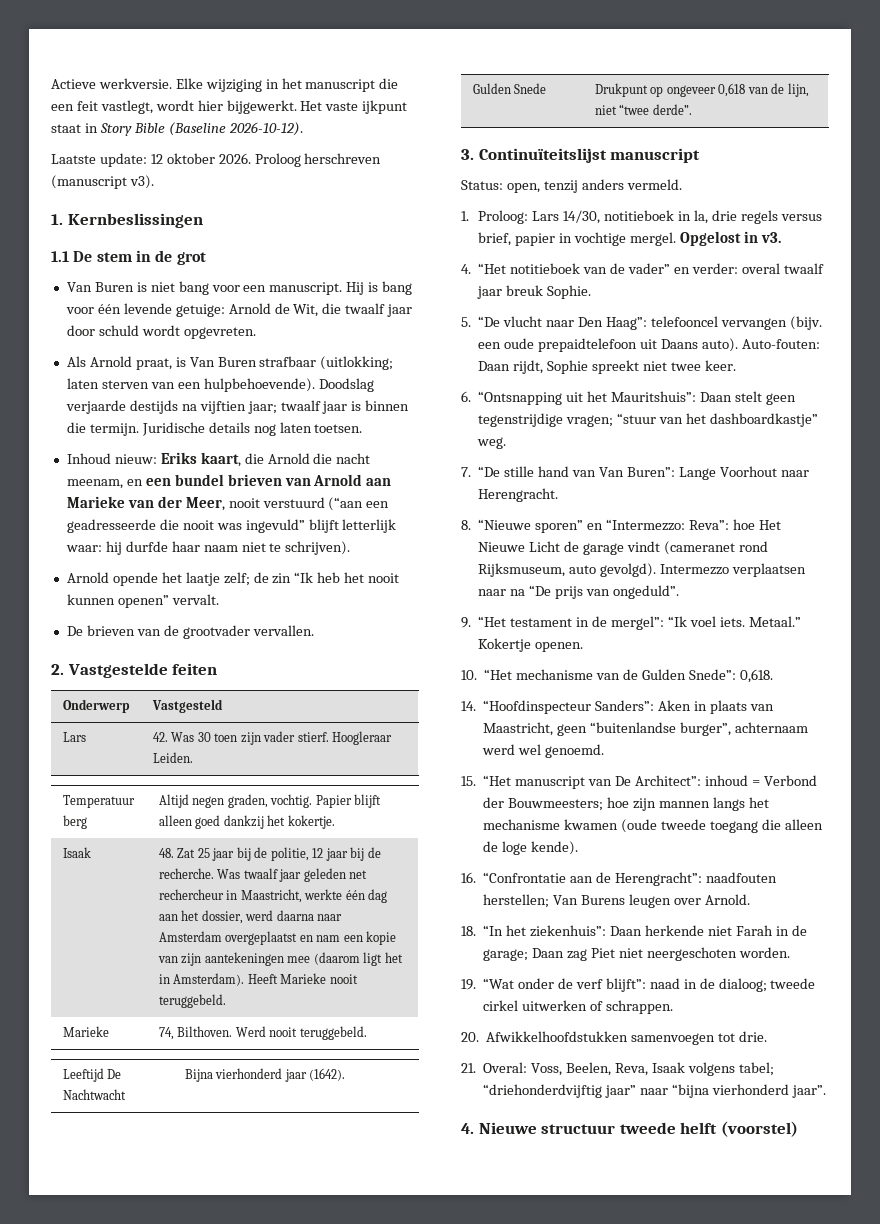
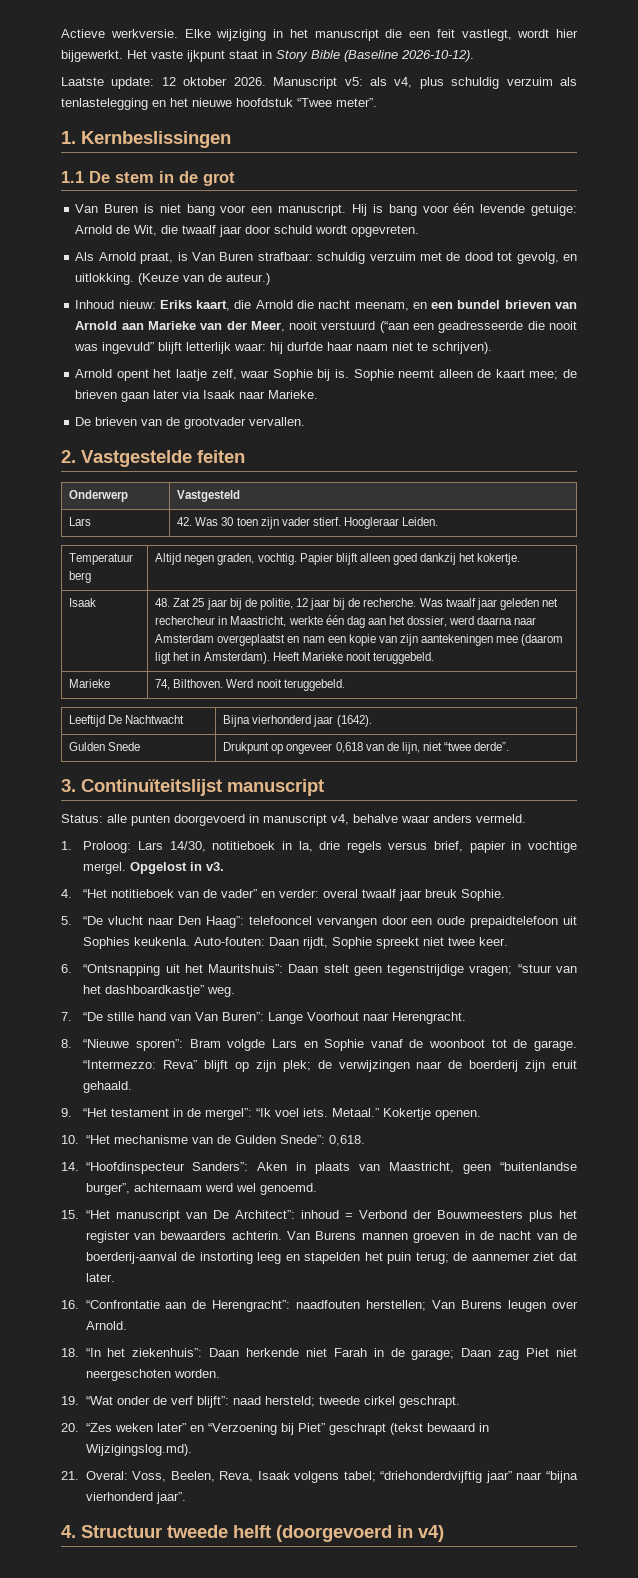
- Proloog herschreven (manuscript v3).
+ Manuscript v5: als v4, plus schuldig verzuim als tenlastelegging en het nieuwe hoofdstuk “Twee meter”.
- Als Arnold praat, is Van Buren strafbaar (uitlokking; laten sterven van een hulpbehoevende). Doodslag verjaarde destijds na vijftien jaar; twaalf jaar is binnen die termijn. Juridische details nog laten toetsen.
+ Als Arnold praat, is Van Buren strafbaar: schuldig verzuim met de dood tot gevolg, en uitlokking. (Keuze van de auteur.)
- Arnold opende het laatje zelf; de zin “Ik heb het nooit kunnen openen” vervalt.
+ Arnold opent het laatje zelf, waar Sophie bij is. Sophie neemt alleen de kaart mee; de brieven gaan later via Isaak naar Marieke.
- Status: open, tenzij anders vermeld.
+ Status: alle punten doorgevoerd in manuscript v4, behalve waar anders vermeld.
- 5. “De vlucht naar Den Haag”: telefooncel vervangen (bijv. een oude prepaidtelefoon uit Daans auto).
+ 5. “De vlucht naar Den Haag”: telefooncel vervangen door een oude prepaidtelefoon uit Sophies keukenla.
- 8. “Nieuwe sporen” en “Intermezzo: Reva”: hoe Het Nieuwe Licht de garage vindt (cameranet rond Rijksmuseum, auto gevolgd). Intermezzo verplaatsen naar na “De prijs van ongeduld”.
+ 8. “Nieuwe sporen”: Bram volgde Lars en Sophie vanaf de woonboot tot de garage. “Intermezzo: Reva” blijft op zijn plek; de verwijzingen naar de boerderij zijn eruit gehaald.
- 15. “Het manuscript van De Architect”: inhoud = Verbond der Bouwmeesters; hoe zijn mannen langs het mechanisme kwamen (oude tweede toegang die alleen de loge kende).
+ 15. “Het manuscript van De Architect”: inhoud = Verbond der Bouwmeesters plus het register van bewaarders achterin. Van Burens mannen groeven in de nacht van de boerderij-aanval de instorting leeg en stapelden het puin terug; de aannemer ziet dat later.
- 19. “Wat onder de verf blijft”: naad in de dialoog; tweede cirkel uitwerken of schrappen.
- 20. Afwikkelhoofdstukken samenvoegen tot drie.
+ 19. “Wat onder de verf blijft”: naad hersteld; tweede cirkel geschrapt.
+ 20. “Zes weken later” en “Verzoening bij Piet” geschrapt (tekst bewaard in Wijzigingslog.md).
- 4. Nieuwe structuur tweede helft (voorstel)
+ 4. Structuur tweede helft (doorgevoerd in v4)

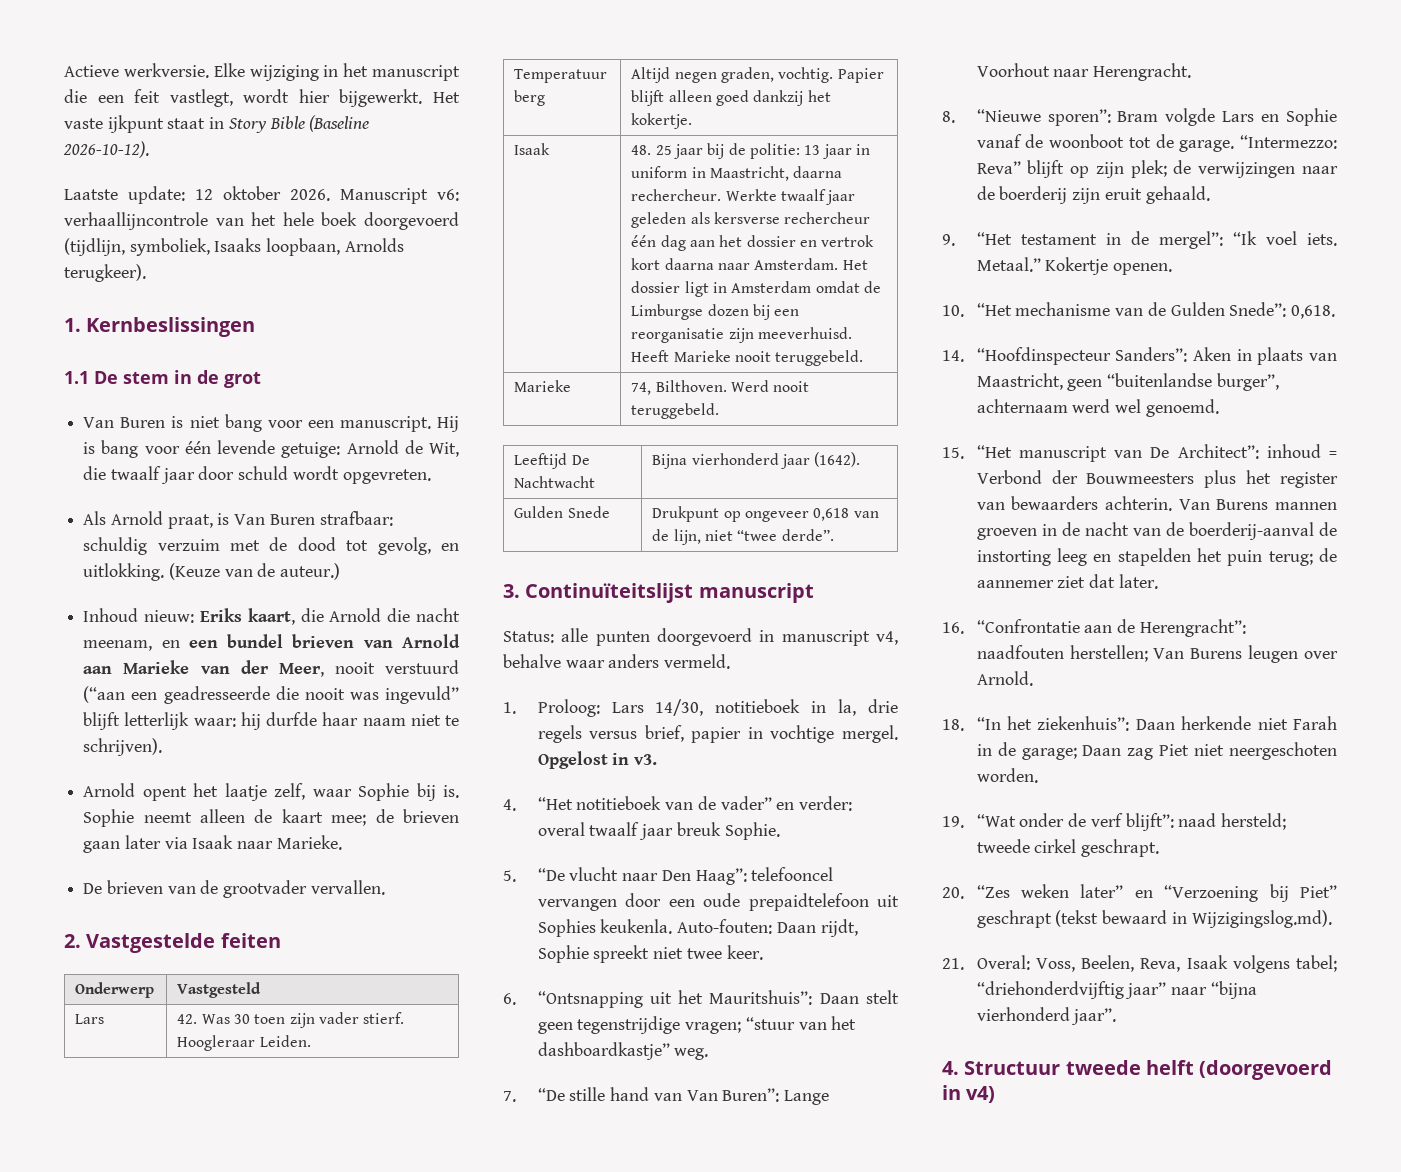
- Manuscript v5: als v4, plus schuldig verzuim als tenlastelegging en het nieuwe hoofdstuk “Twee meter”.
+ Manuscript v6: verhaallijncontrole van het hele boek doorgevoerd (tijdlijn, symboliek, Isaaks loopbaan, Arnolds terugkeer).
- 48. Zat 25 jaar bij de politie, 12 jaar bij de recherche. Was twaalf jaar geleden net rechercheur in Maastricht, werkte één dag aan het dossier, werd daarna naar Amsterdam overgeplaatst en nam een kopie van zijn aantekeningen mee (daarom ligt het in Amsterdam).
+ 48. 25 jaar bij de politie: 13 jaar in uniform in Maastricht, daarna rechercheur. Werkte twaalf jaar geleden als kersverse rechercheur één dag aan het dossier en vertrok kort daarna naar Amsterdam. Het dossier ligt in Amsterdam omdat de Limburgse dozen bij een reorganisatie zijn meeverhuisd.

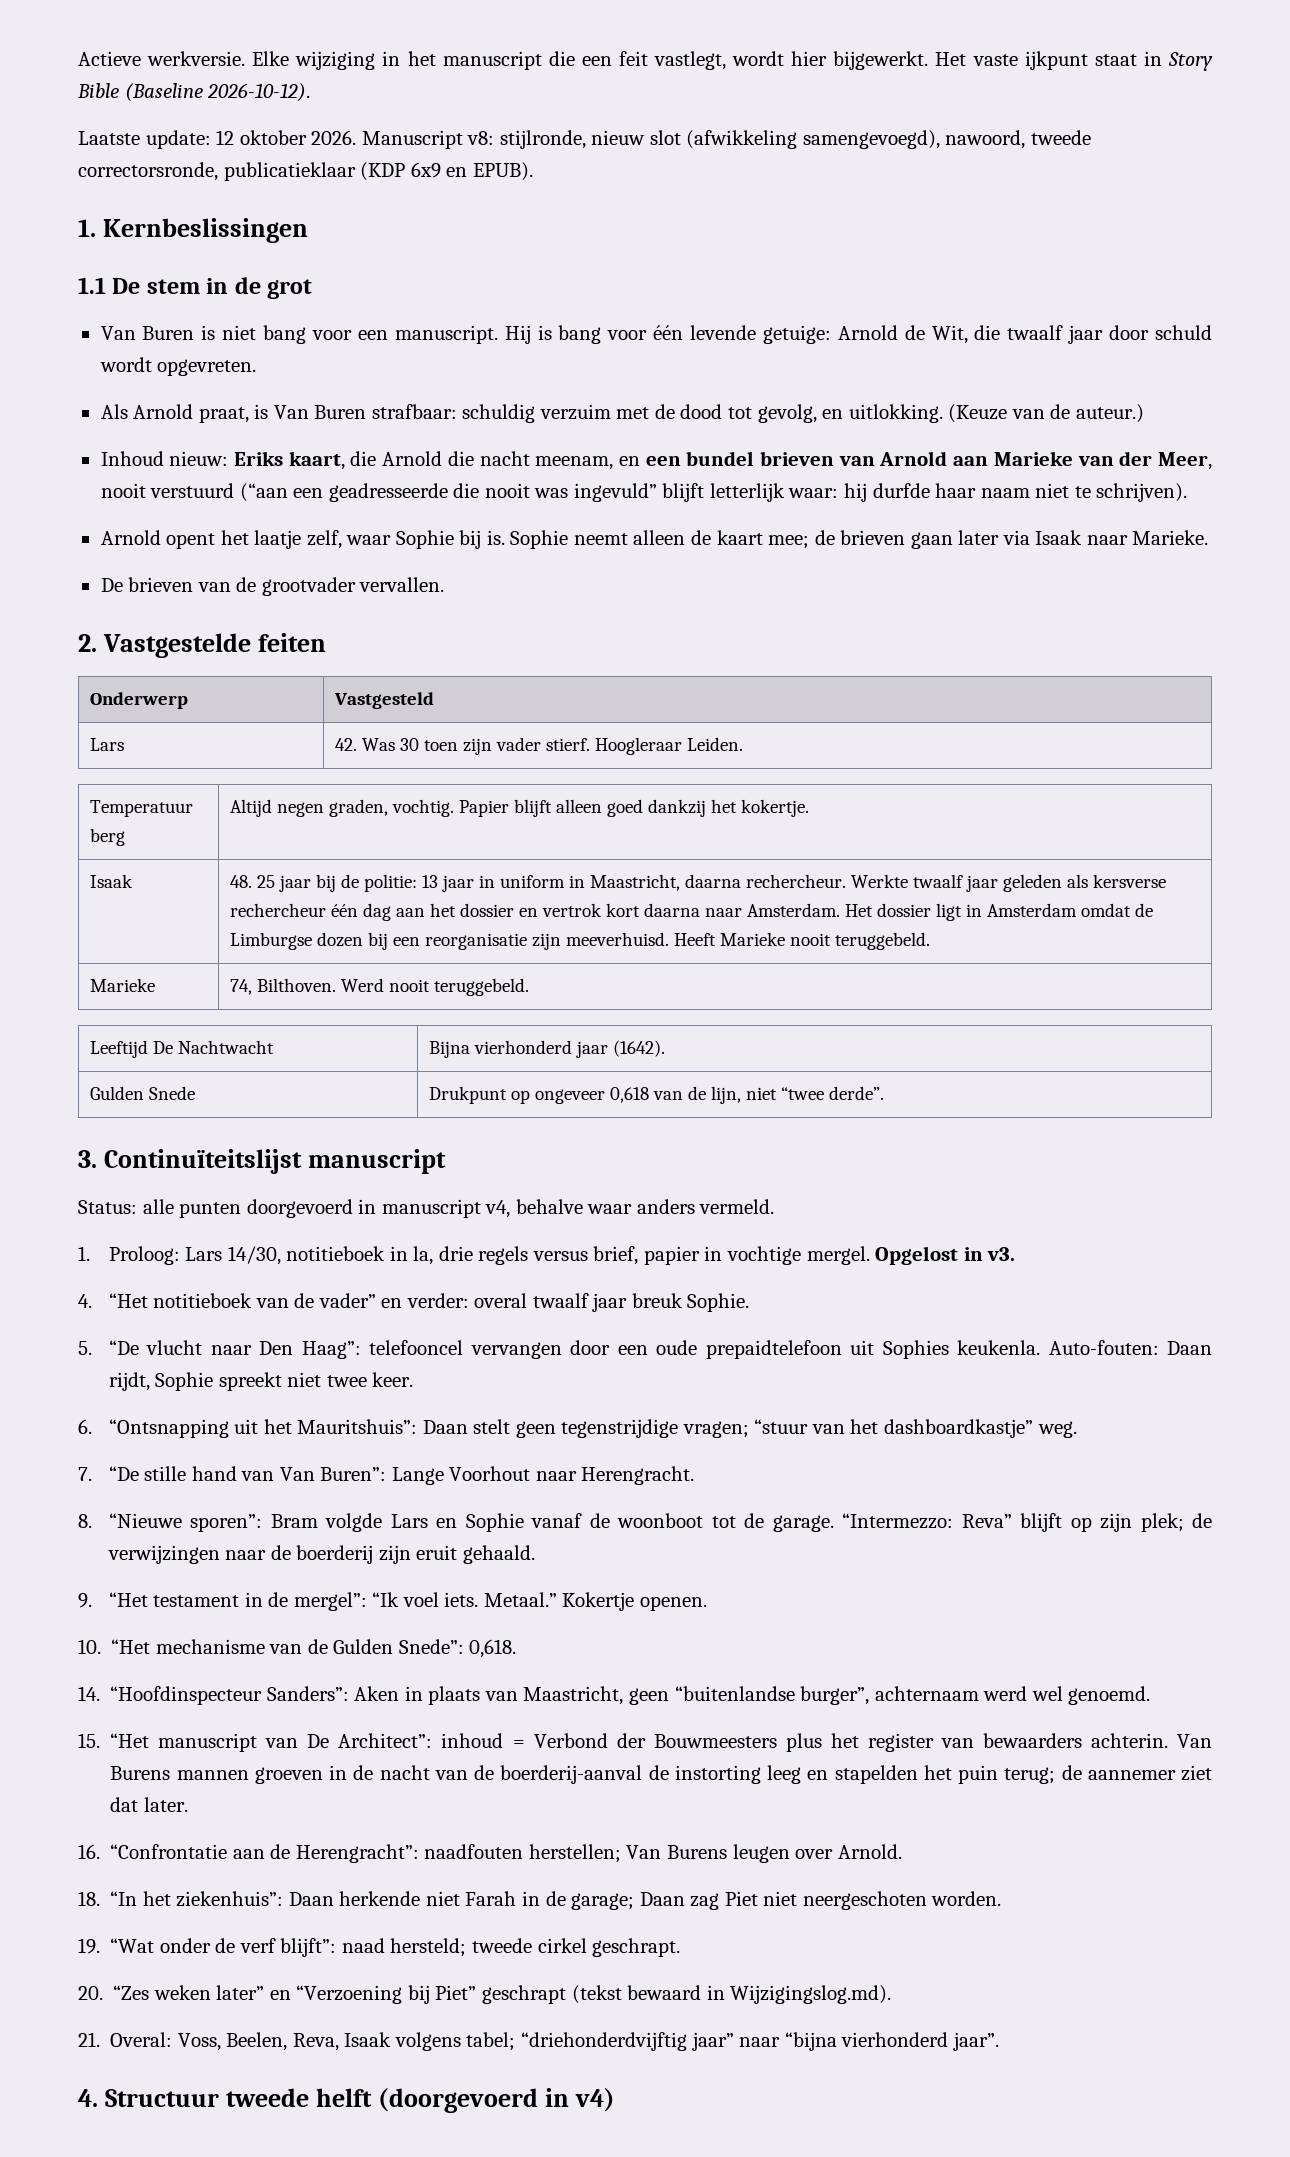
- Manuscript v6: verhaallijncontrole van het hele boek doorgevoerd (tijdlijn, symboliek, Isaaks loopbaan, Arnolds terugkeer).
+ Manuscript v8: stijlronde, nieuw slot (afwikkeling samengevoegd), nawoord, tweede correctorsronde, publicatieklaar (KDP 6x9 en EPUB).

